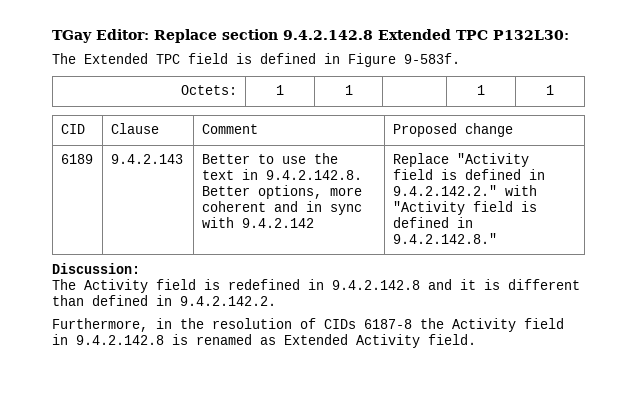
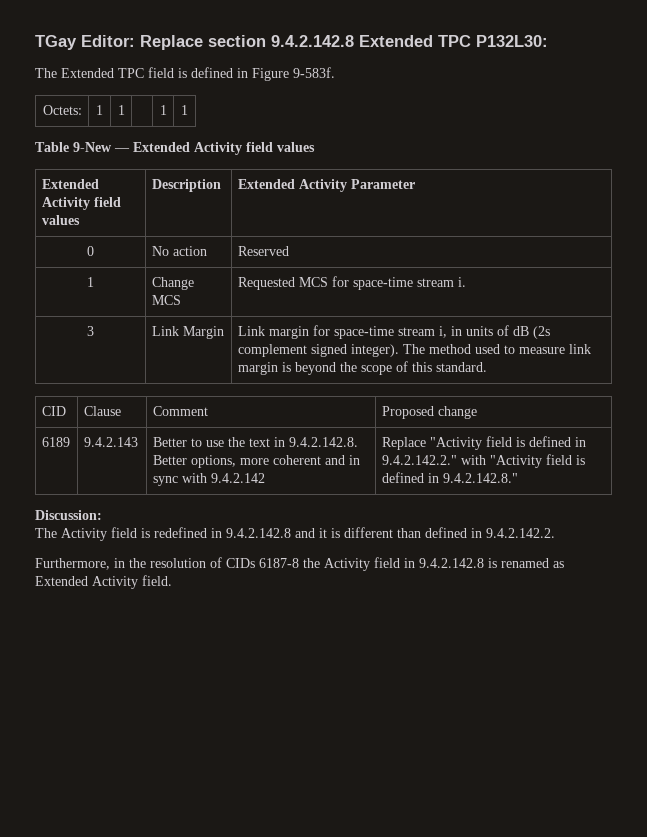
+ Table 9-New — Extended Activity field values
+ Extended Activity field values | Description | Extended Activity Parameter
+ 0 | No action | Reserved
+ 1 | Change MCS | Requested MCS for space-time stream i.
+ 3 | Link Margin | Link margin for space-time stream i, in units of dB (2s complement signed integer). The method used to measure link margin is beyond the scope of this standard.

